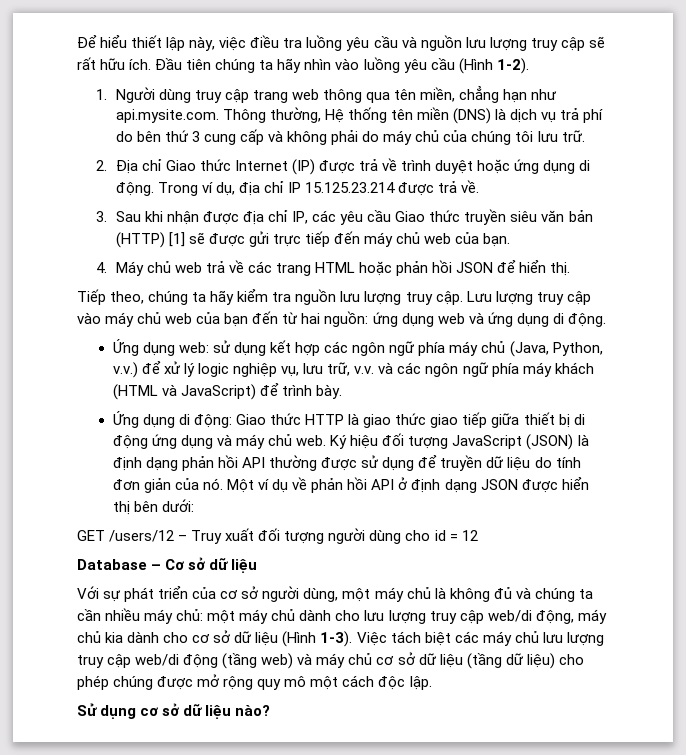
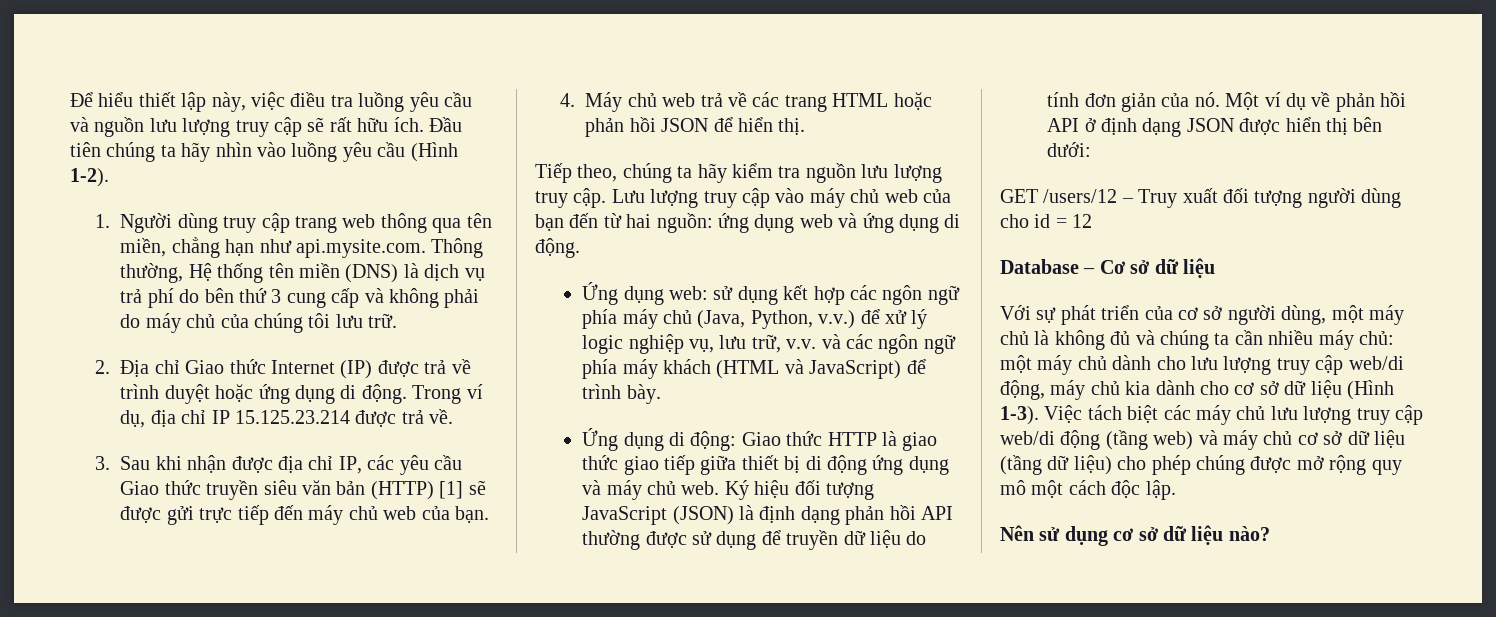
- Sử dụng cơ sở dữ liệu nào?
+ Nên sử dụng cơ sở dữ liệu nào?

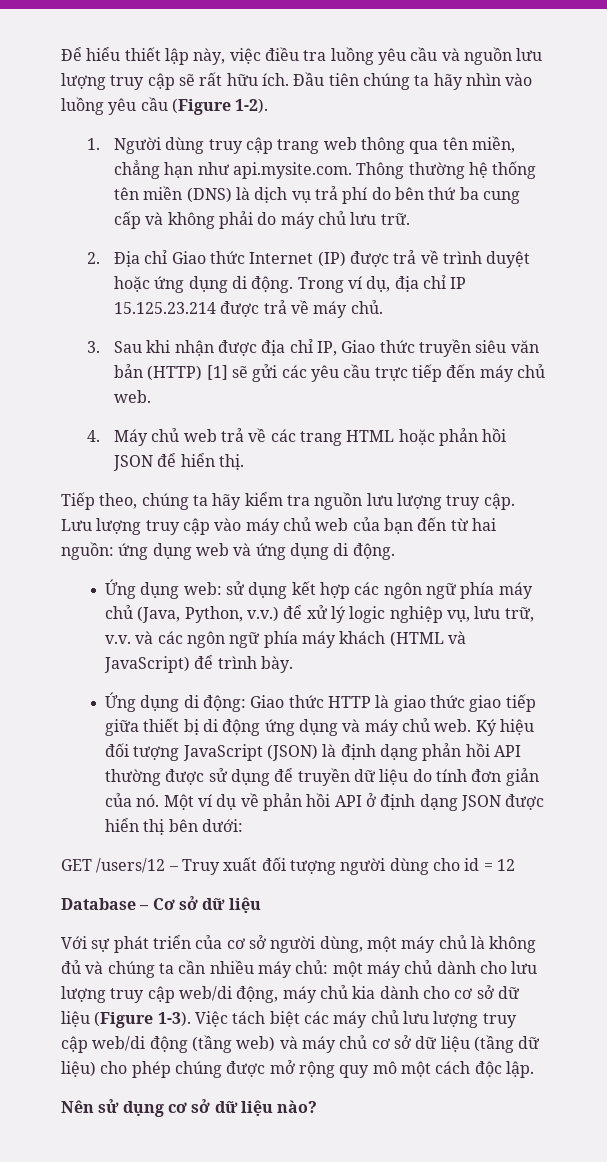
- Đầu tiên chúng ta hãy nhìn vào luồng yêu cầu (Hình 1-2).
+ Đầu tiên chúng ta hãy nhìn vào luồng yêu cầu (Figure 1-2).
- 1. Người dùng truy cập trang web thông qua tên miền, chẳng hạn như api.mysite.com. Thông thường, Hệ thống tên miền (DNS) là dịch vụ trả phí do bên thứ 3 cung cấp và không phải do máy chủ của chúng tôi lưu trữ.
+ 1. Người dùng truy cập trang web thông qua tên miền, chẳng hạn như api.mysite.com. Thông thường hệ thống tên miền (DNS) là dịch vụ trả phí do bên thứ ba cung cấp và không phải do máy chủ lưu trữ.
- Trong ví dụ, địa chỉ IP 15.125.23.214 được trả về.
+ Trong ví dụ, địa chỉ IP 15.125.23.214 được trả về máy chủ.
- 3. Sau khi nhận được địa chỉ IP, các yêu cầu Giao thức truyền siêu văn bản (HTTP) [1] sẽ được gửi trực tiếp đến máy chủ web của bạn.
+ 3. Sau khi nhận được địa chỉ IP, Giao thức truyền siêu văn bản (HTTP) [1] sẽ gửi các yêu cầu trực tiếp đến máy chủ web.
- Với sự phát triển của cơ sở người dùng, một máy chủ là không đủ và chúng ta cần nhiều máy chủ: một máy chủ dành cho lưu lượng truy cập web/di động, máy chủ kia dành cho cơ sở dữ liệu (Hình 1-3).
+ Với sự phát triển của cơ sở người dùng, một máy chủ là không đủ và chúng ta cần nhiều máy chủ: một máy chủ dành cho lưu lượng truy cập web/di động, máy chủ kia dành cho cơ sở dữ liệu (Figure 1-3).

